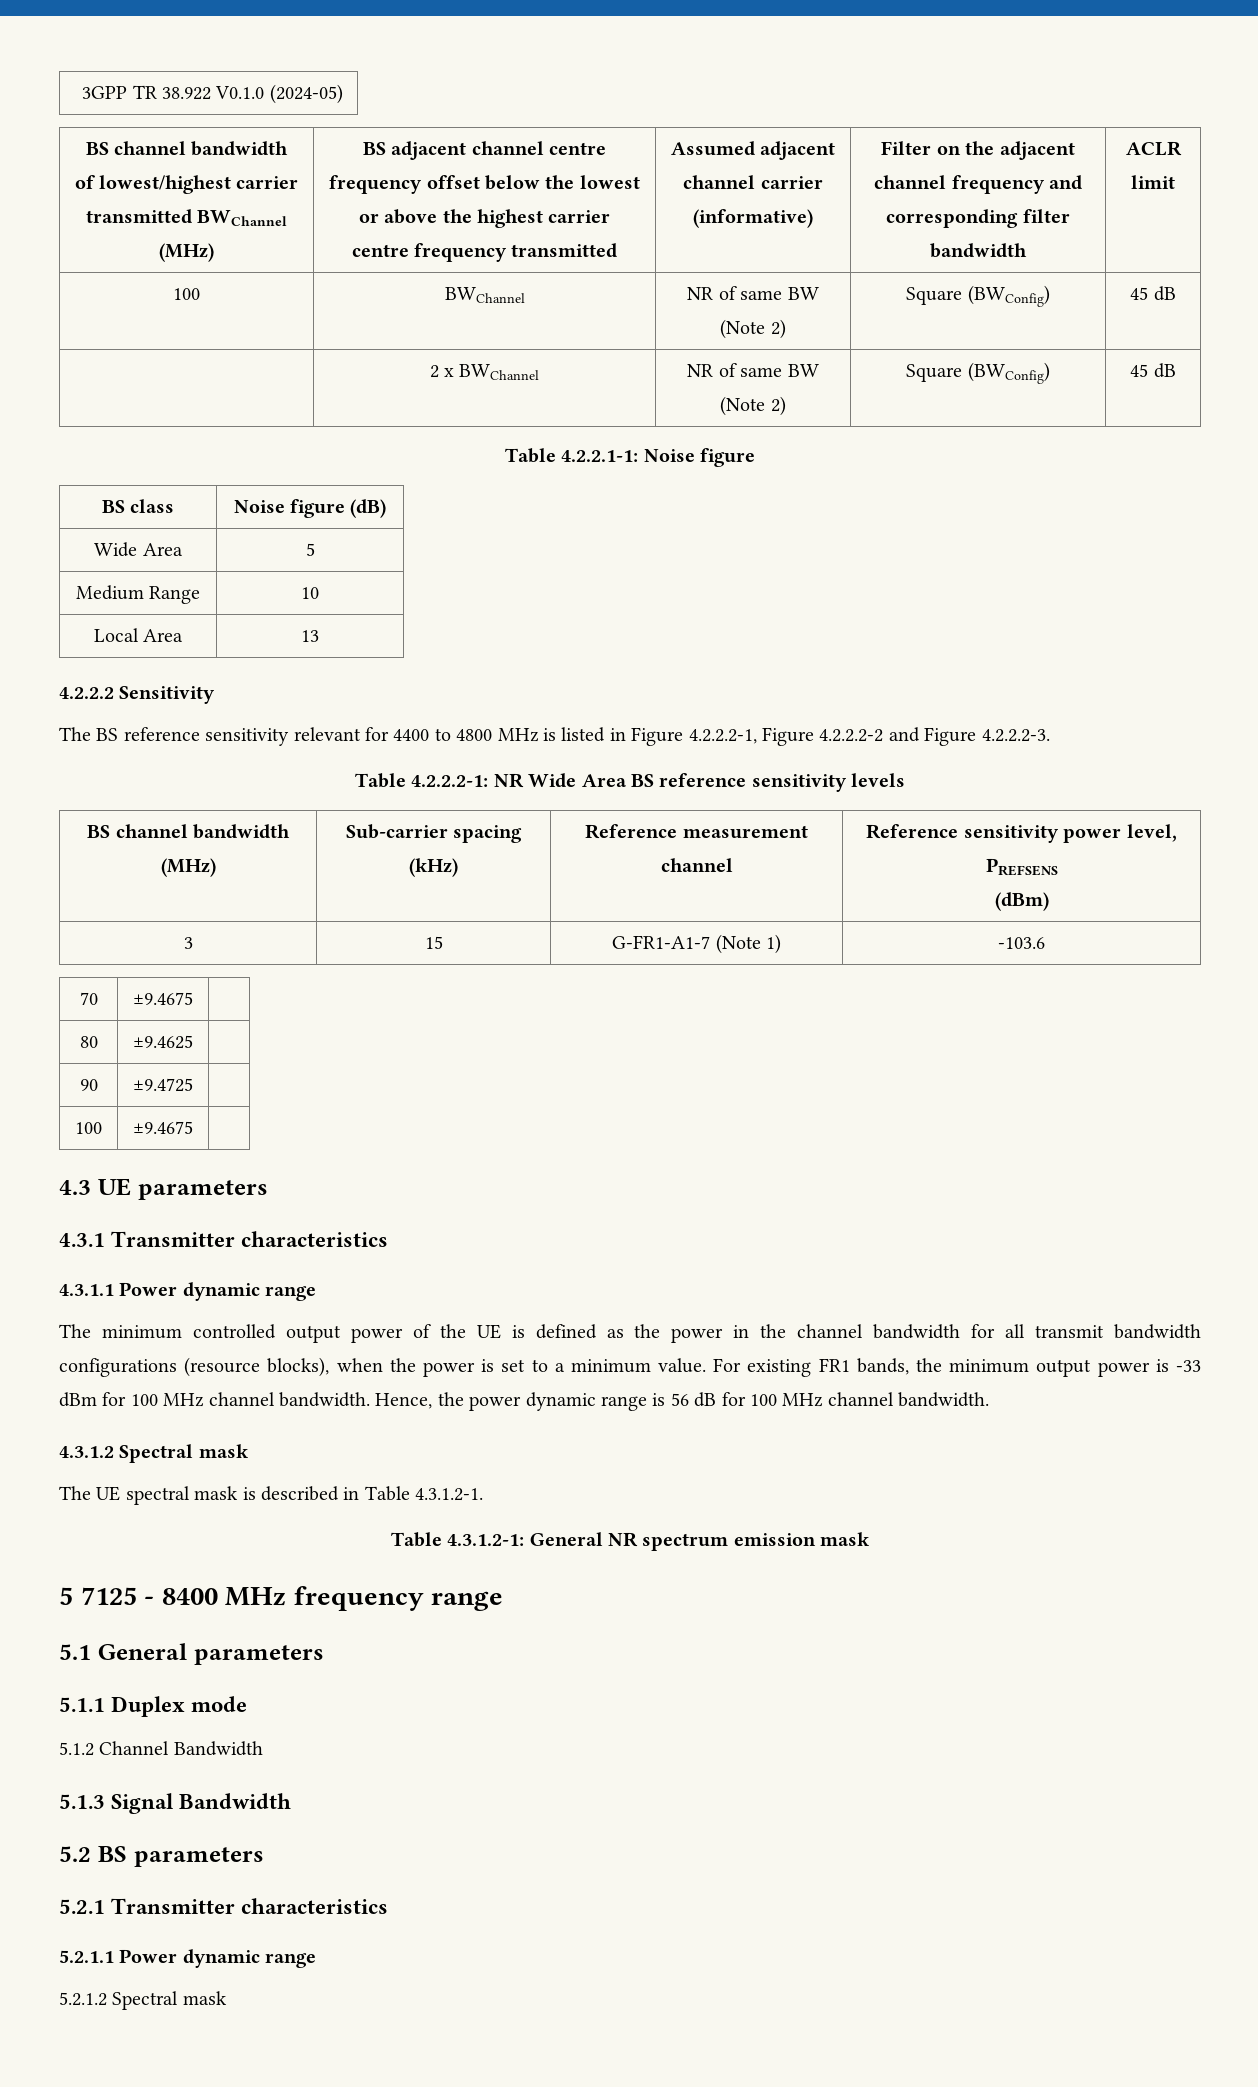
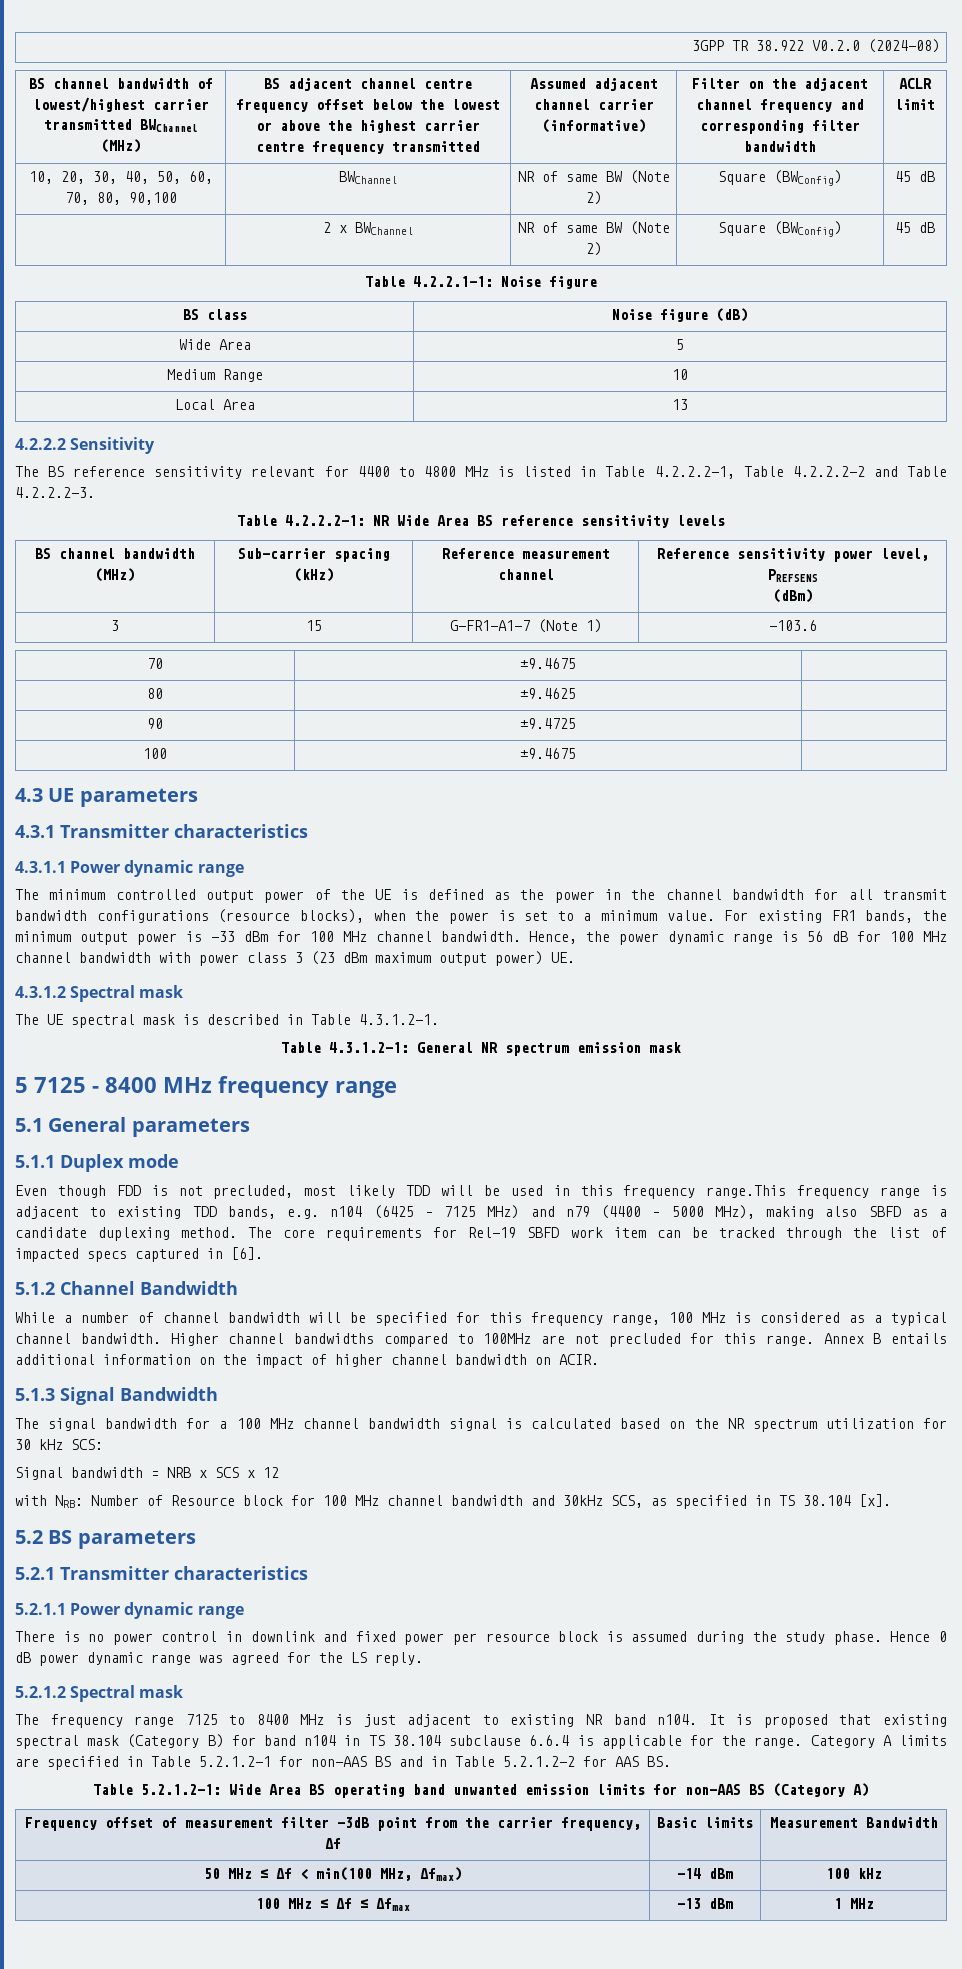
- 3GPP TR 38.922 V0.1.0 (2024-05)
+ 3GPP TR 38.922 V0.2.0 (2024-08)
- 100 | BWChannel | NR of same BW (Note 2) | Square (BWConfig) | 45 dB
+ 10, 20, 30, 40, 50, 60, 70, 80, 90,100 | BWChannel | NR of same BW (Note 2) | Square (BWConfig) | 45 dB
- The BS reference sensitivity relevant for 4400 to 4800 MHz is listed in Figure 4.2.2.2-1, Figure 4.2.2.2-2 and Figure 4.2.2.2-3.
+ The BS reference sensitivity relevant for 4400 to 4800 MHz is listed in Table 4.2.2.2-1, Table 4.2.2.2-2 and Table 4.2.2.2-3.
- Hence, the power dynamic range is 56 dB for 100 MHz channel bandwidth.
+ Hence, the power dynamic range is 56 dB for 100 MHz channel bandwidth with power class 3 (23 dBm maximum output power) UE.
+ Even though FDD is not precluded, most likely TDD will be used in this frequency range.This frequency range is adjacent to existing TDD bands, e.g. n104 (6425 – 7125 MHz) and n79 (4400 – 5000 MHz), making also SBFD as a candidate duplexing method. The core requirements for Rel-19 SBFD work item can be tracked through the list of impacted specs captured in [6].
  5.1.2 Channel Bandwidth
+ While a number of channel bandwidth will be specified for this frequency range, 100 MHz is considered as a typical channel bandwidth. Higher channel bandwidths compared to 100MHz are not precluded for this range. Annex B entails additional information on the impact of higher channel bandwidth on ACIR.
  5.1.3 Signal Bandwidth
+ The signal bandwidth for a 100 MHz channel bandwidth signal is calculated based on the NR spectrum utilization for 30 kHz SCS:
+ Signal bandwidth = NRB x SCS x 12
+ with NRB: Number of Resource block for 100 MHz channel bandwidth and 30kHz SCS, as specified in TS 38.104 [x].
+ There is no power control in downlink and fixed power per resource block is assumed during the study phase. Hence 0 dB power dynamic range was agreed for the LS reply.
  5.2.1.2 Spectral mask
+ The frequency range 7125 to 8400 MHz is just adjacent to existing NR band n104. It is proposed that existing spectral mask (Category B) for band n104 in TS 38.104 subclause 6.6.4 is applicable for the range. Category A limits are specified in Table 5.2.1.2-1 for non-AAS BS and in Table 5.2.1.2-2 for AAS BS.
+ Table 5.2.1.2-1: Wide Area BS operating band unwanted emission limits for non-AAS BS (Category A)
+ Frequency offset of measurement filter ‑3dB point from the carrier frequency, Δf | Basic limits | Measurement Bandwidth
+ 50 MHz ≤ Δf < min(100 MHz, Δfmax) | -14 dBm | 100 kHz
+ 100 MHz ≤ Δf ≤ Δfmax | -13 dBm | 1 MHz

